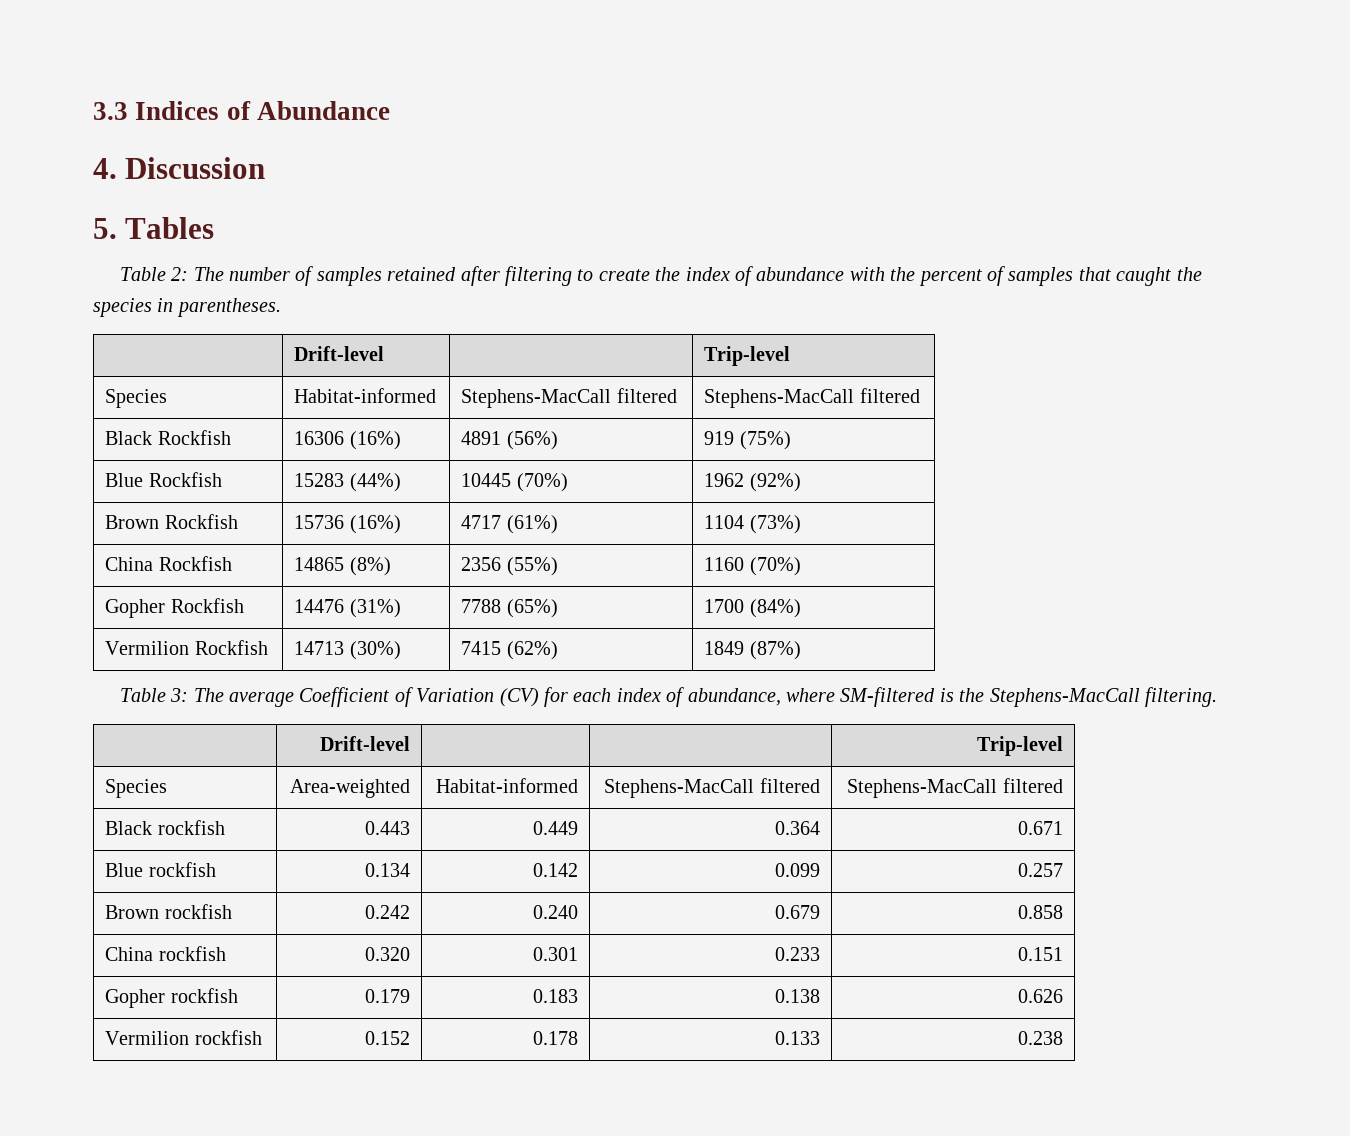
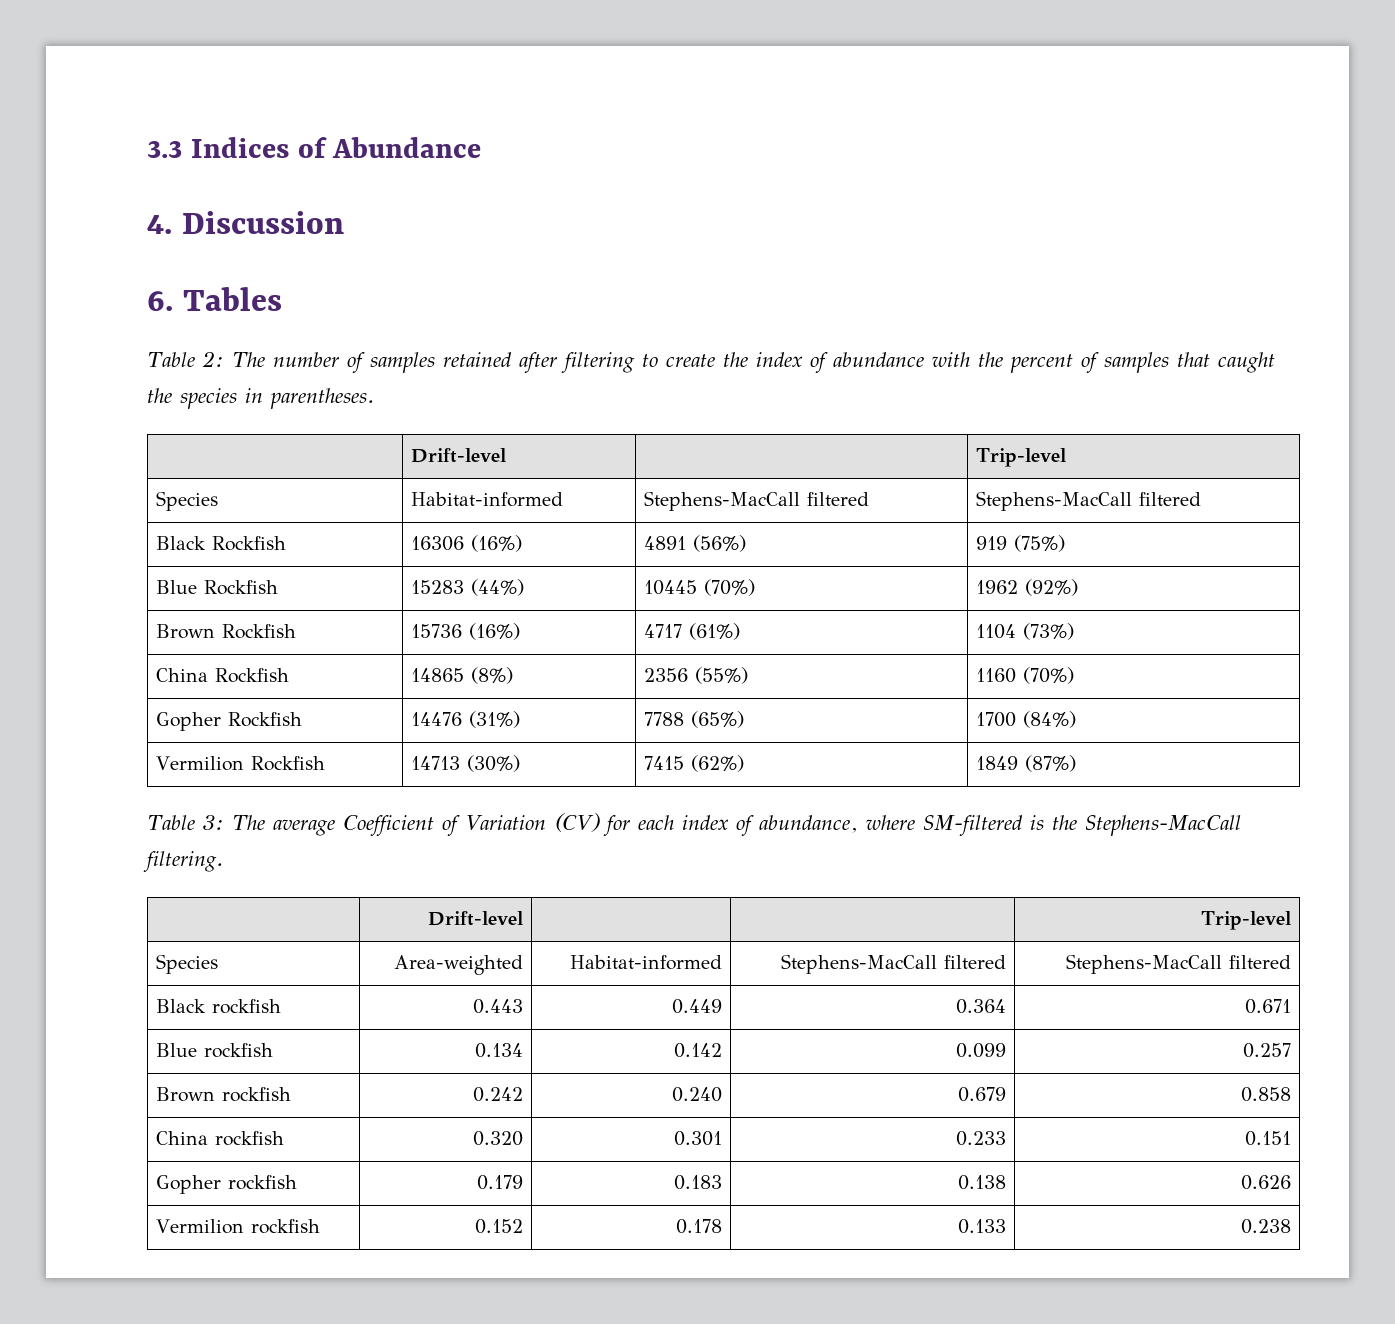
- 5. Tables
+ 6. Tables

